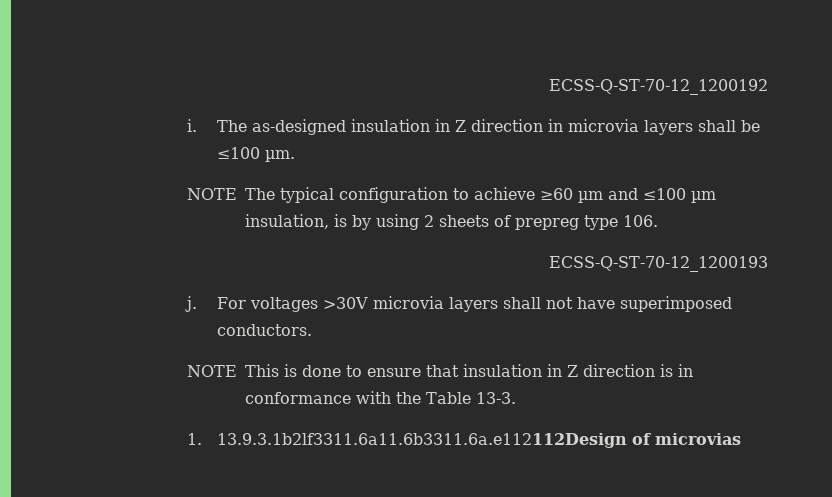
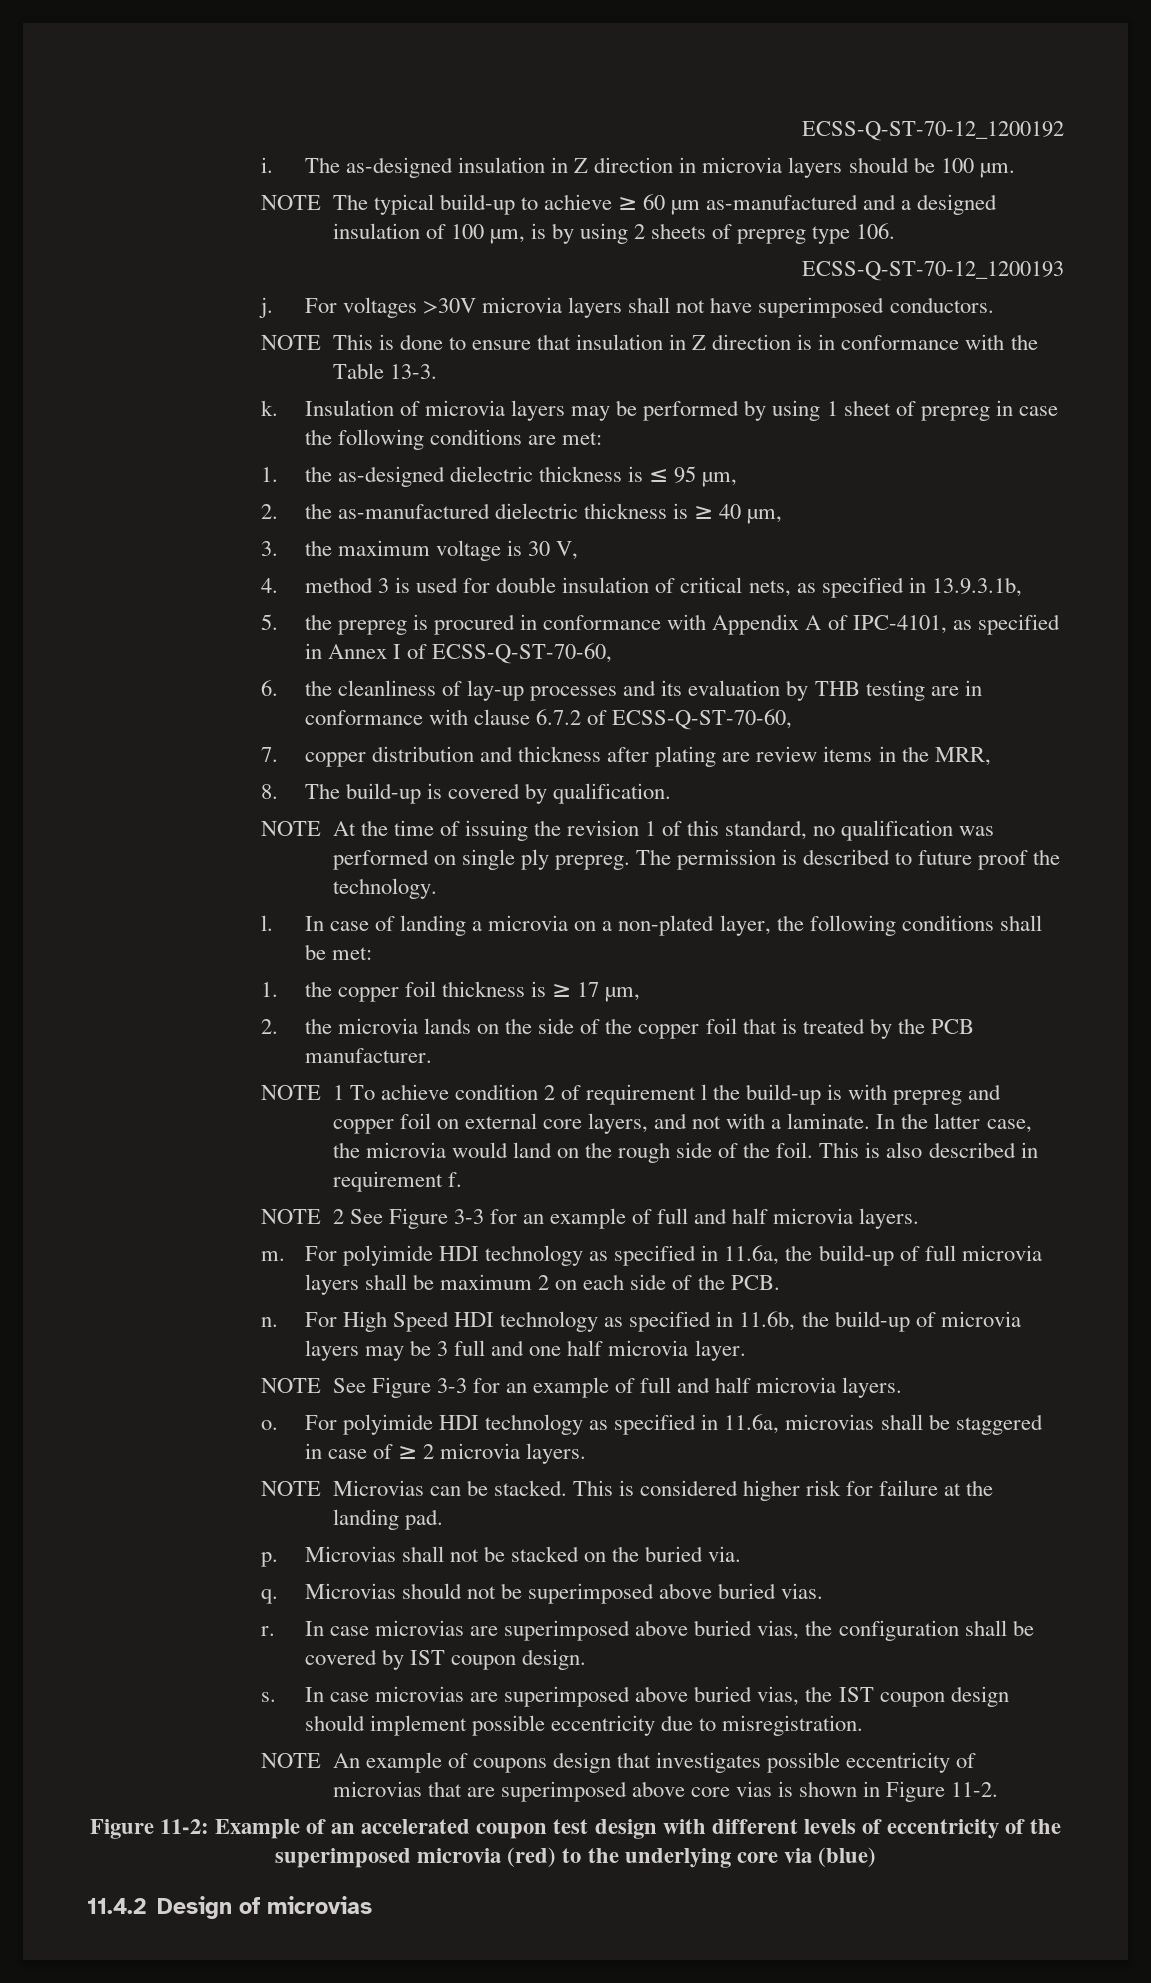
- The as-designed insulation in Z direction in microvia layers shall be ≤100 µm.
+ The as-designed insulation in Z direction in microvia layers should be 100 µm.
- NOTE The typical configuration to achieve ≥60 µm and ≤100 µm insulation, is by using 2 sheets of prepreg type 106.
+ NOTE The typical build-up to achieve ≥ 60 µm as-manufactured and a designed insulation of 100 µm, is by using 2 sheets of prepreg type 106.
- 1. 13.9.3.1b2lf3311.6a11.6b3311.6a.e112112Design of microvias
+ k. Insulation of microvia layers may be performed by using 1 sheet of prepreg in case the following conditions are met:
+ 1. the as-designed dielectric thickness is ≤ 95 µm,
+ 2. the as-manufactured dielectric thickness is ≥ 40 µm,
+ 3. the maximum voltage is 30 V,
+ 4. method 3 is used for double insulation of critical nets, as specified in 13.9.3.1b,
+ 5. the prepreg is procured in conformance with Appendix A of IPC-4101, as specified in Annex I of ECSS-Q-ST-70-60,
+ 6. the cleanliness of lay-up processes and its evaluation by THB testing are in conformance with clause 6.7.2 of ECSS-Q-ST-70-60,
+ 7. copper distribution and thickness after plating are review items in the MRR,
+ 8. The build-up is covered by qualification.
+ NOTE At the time of issuing the revision 1 of this standard, no qualification was performed on single ply prepreg. The permission is described to future proof the technology.
+ l. In case of landing a microvia on a non-plated layer, the following conditions shall be met:
+ 1. the copper foil thickness is ≥ 17 µm,
+ 2. the microvia lands on the side of the copper foil that is treated by the PCB manufacturer.
+ NOTE 1 To achieve condition 2 of requirement l the build-up is with prepreg and copper foil on external core layers, and not with a laminate. In the latter case, the microvia would land on the rough side of the foil. This is also described in requirement f.
+ NOTE 2 See Figure 3-3 for an example of full and half microvia layers.
+ m. For polyimide HDI technology as specified in 11.6a, the build-up of full microvia layers shall be maximum 2 on each side of the PCB.
+ n. For High Speed HDI technology as specified in 11.6b, the build-up of microvia layers may be 3 full and one half microvia layer.
+ NOTE See Figure 3-3 for an example of full and half microvia layers.
+ o. For polyimide HDI technology as specified in 11.6a, microvias shall be staggered in case of ≥ 2 microvia layers.
+ NOTE Microvias can be stacked. This is considered higher risk for failure at the landing pad.
+ p. Microvias shall not be stacked on the buried via.
+ q. Microvias should not be superimposed above buried vias.
+ r. In case microvias are superimposed above buried vias, the configuration shall be covered by IST coupon design.
+ s. In case microvias are superimposed above buried vias, the IST coupon design should implement possible eccentricity due to misregistration.
+ NOTE An example of coupons design that investigates possible eccentricity of microvias that are superimposed above core vias is shown in Figure 11-2.
+ Figure 11-2: Example of an accelerated coupon test design with different levels of eccentricity of the superimposed microvia (red) to the underlying core via (blue)
+ 11.4.2 Design of microvias

